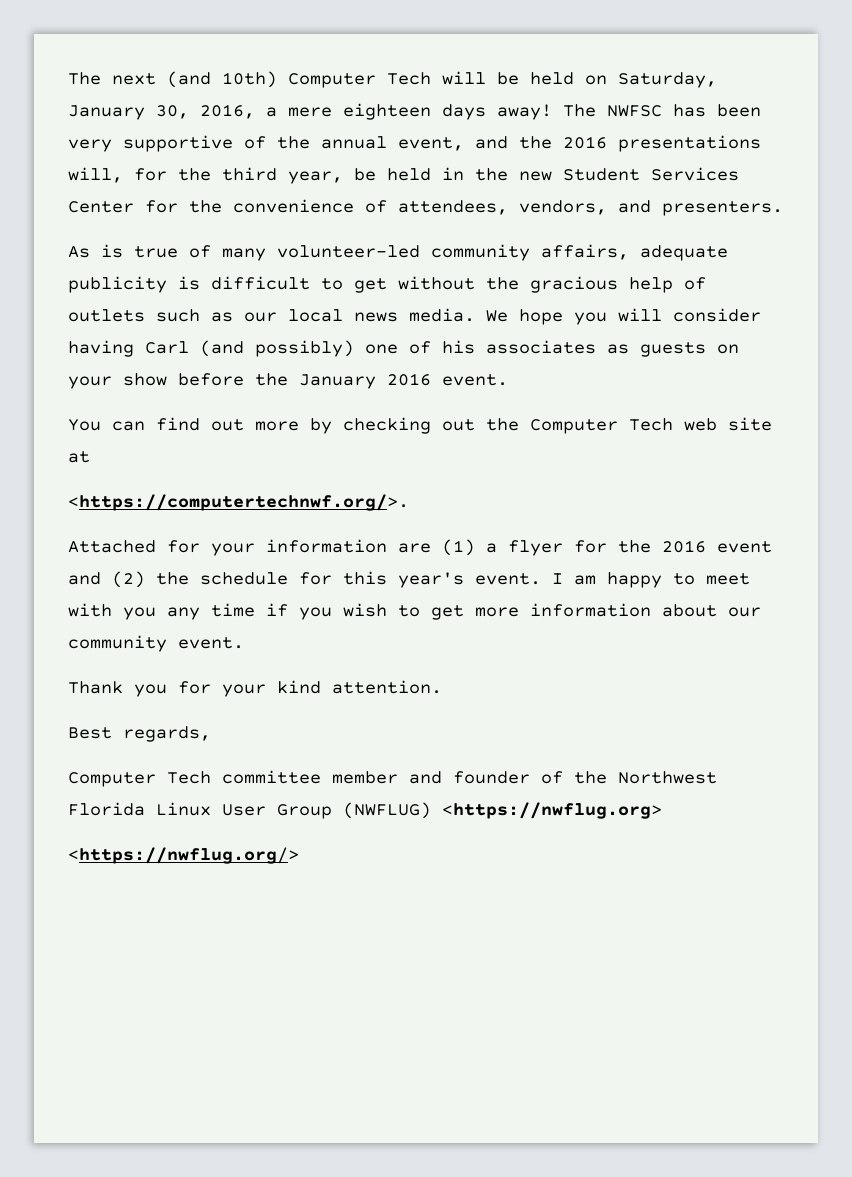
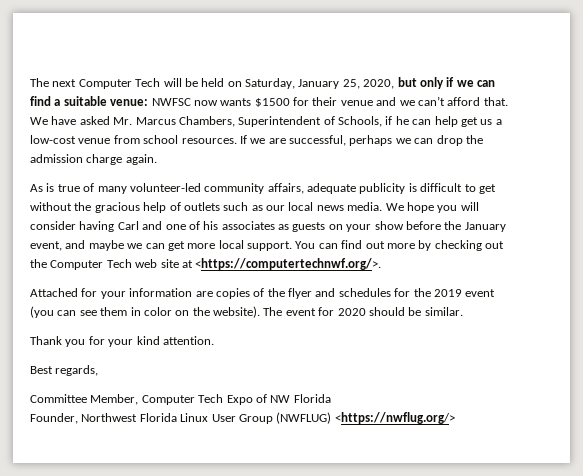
- The next (and 10th) Computer Tech will be held on Saturday, January 30, 2016, a mere eighteen days away! The NWFSC has been very supportive of the annual event, and the 2016 presentations will, for the third year, be held in the new Student Services Center for the convenience of attendees, vendors, and presenters.
+ The next Computer Tech will be held on Saturday, January 25, 2020, but only if we can find a suitable venue: NWFSC now wants $1500 for their venue and we can’t afford that. We have asked Mr. Marcus Chambers, Superintendent of Schools, if he can help get us a low-cost venue from school resources. If we are successful, perhaps we can drop the admission charge again.
- We hope you will consider having Carl (and possibly) one of his associates as guests on your show before the January 2016 event.
- You can find out more by checking out the Computer Tech web site at
- <https://computertechnwf.org/>.
+ We hope you will consider having Carl and one of his associates as guests on your show before the January event, and maybe we can get more local support. You can find out more by checking out the Computer Tech web site at <https://computertechnwf.org/>.
- Attached for your information are (1) a flyer for the 2016 event and (2) the schedule for this year's event. I am happy to meet with you any time if you wish to get more information about our community event.
+ Attached for your information are copies of the flyer and schedules for the 2019 event (you can see them in color on the website). The event for 2020 should be similar.
- Computer Tech committee member and founder of the Northwest Florida Linux User Group (NWFLUG) <https://nwflug.org>
- <https://nwflug.org/>
+ Committee Member, Computer Tech Expo of NW Florida
+ Founder, Northwest Florida Linux User Group (NWFLUG) <https://nwflug.org/>

